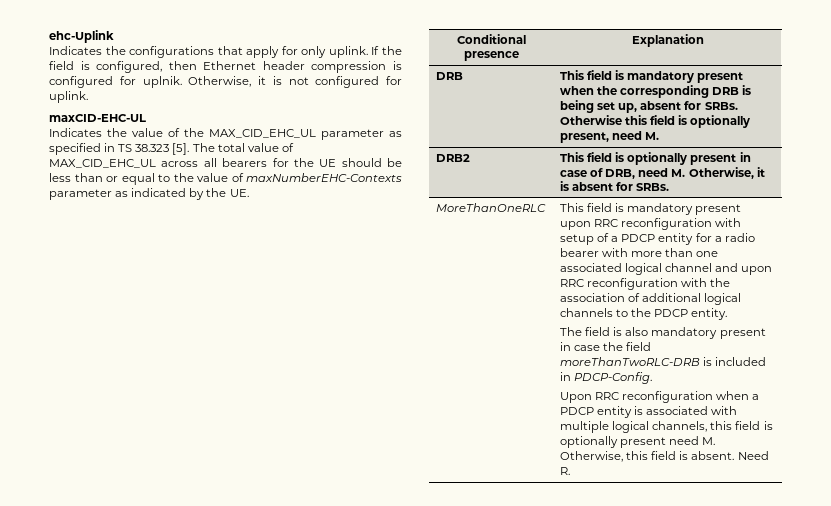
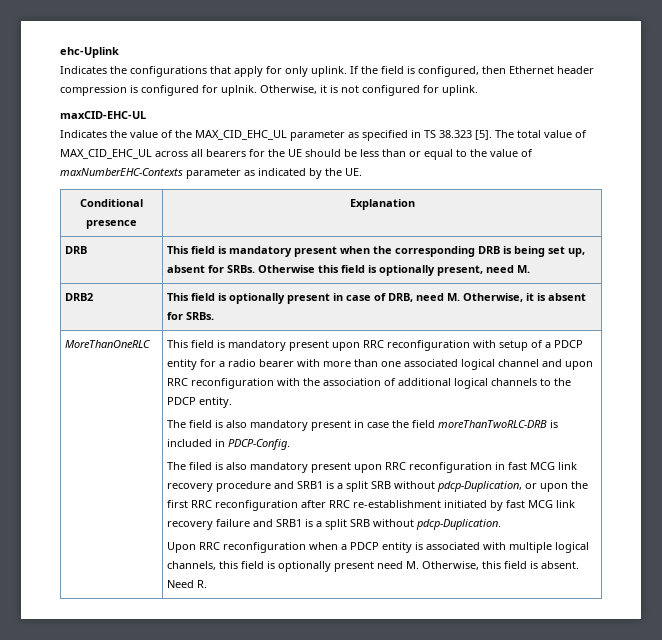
+ The filed is also mandatory present upon RRC reconfiguration in fast MCG link recovery procedure and SRB1 is a split SRB without pdcp-Duplication, or upon the first RRC reconfiguration after RRC re-establishment initiated by fast MCG link recovery failure and SRB1 is a split SRB without pdcp-Duplication.

